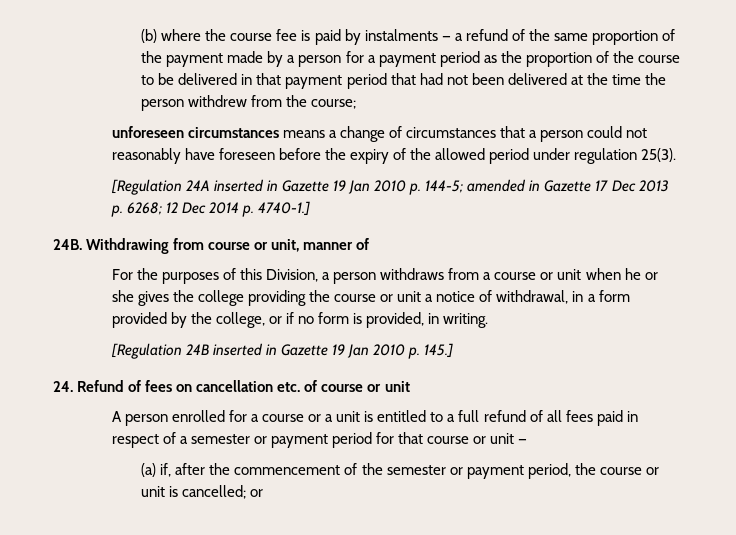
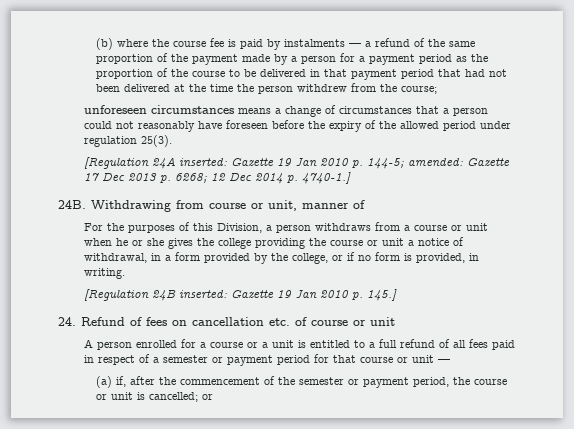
- [Regulation 24A inserted in Gazette 19 Jan 2010 p. 144-5; amended in Gazette 17 Dec 2013 p. 6268; 12 Dec 2014 p. 4740-1.]
+ [Regulation 24A inserted: Gazette 19 Jan 2010 p. 144-5; amended: Gazette 17 Dec 2013 p. 6268; 12 Dec 2014 p. 4740-1.]
- [Regulation 24B inserted in Gazette 19 Jan 2010 p. 145.]
+ [Regulation 24B inserted: Gazette 19 Jan 2010 p. 145.]

